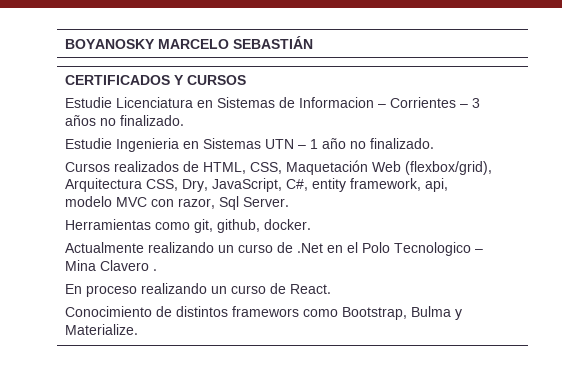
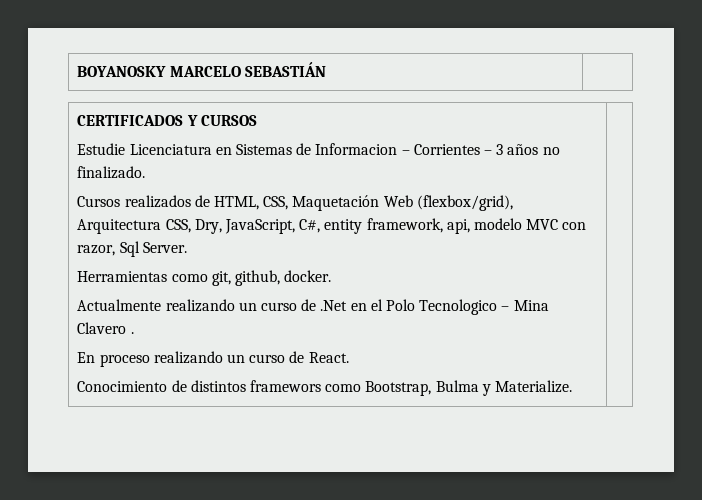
- Estudie Ingenieria en Sistemas UTN – 1 año no finalizado.

